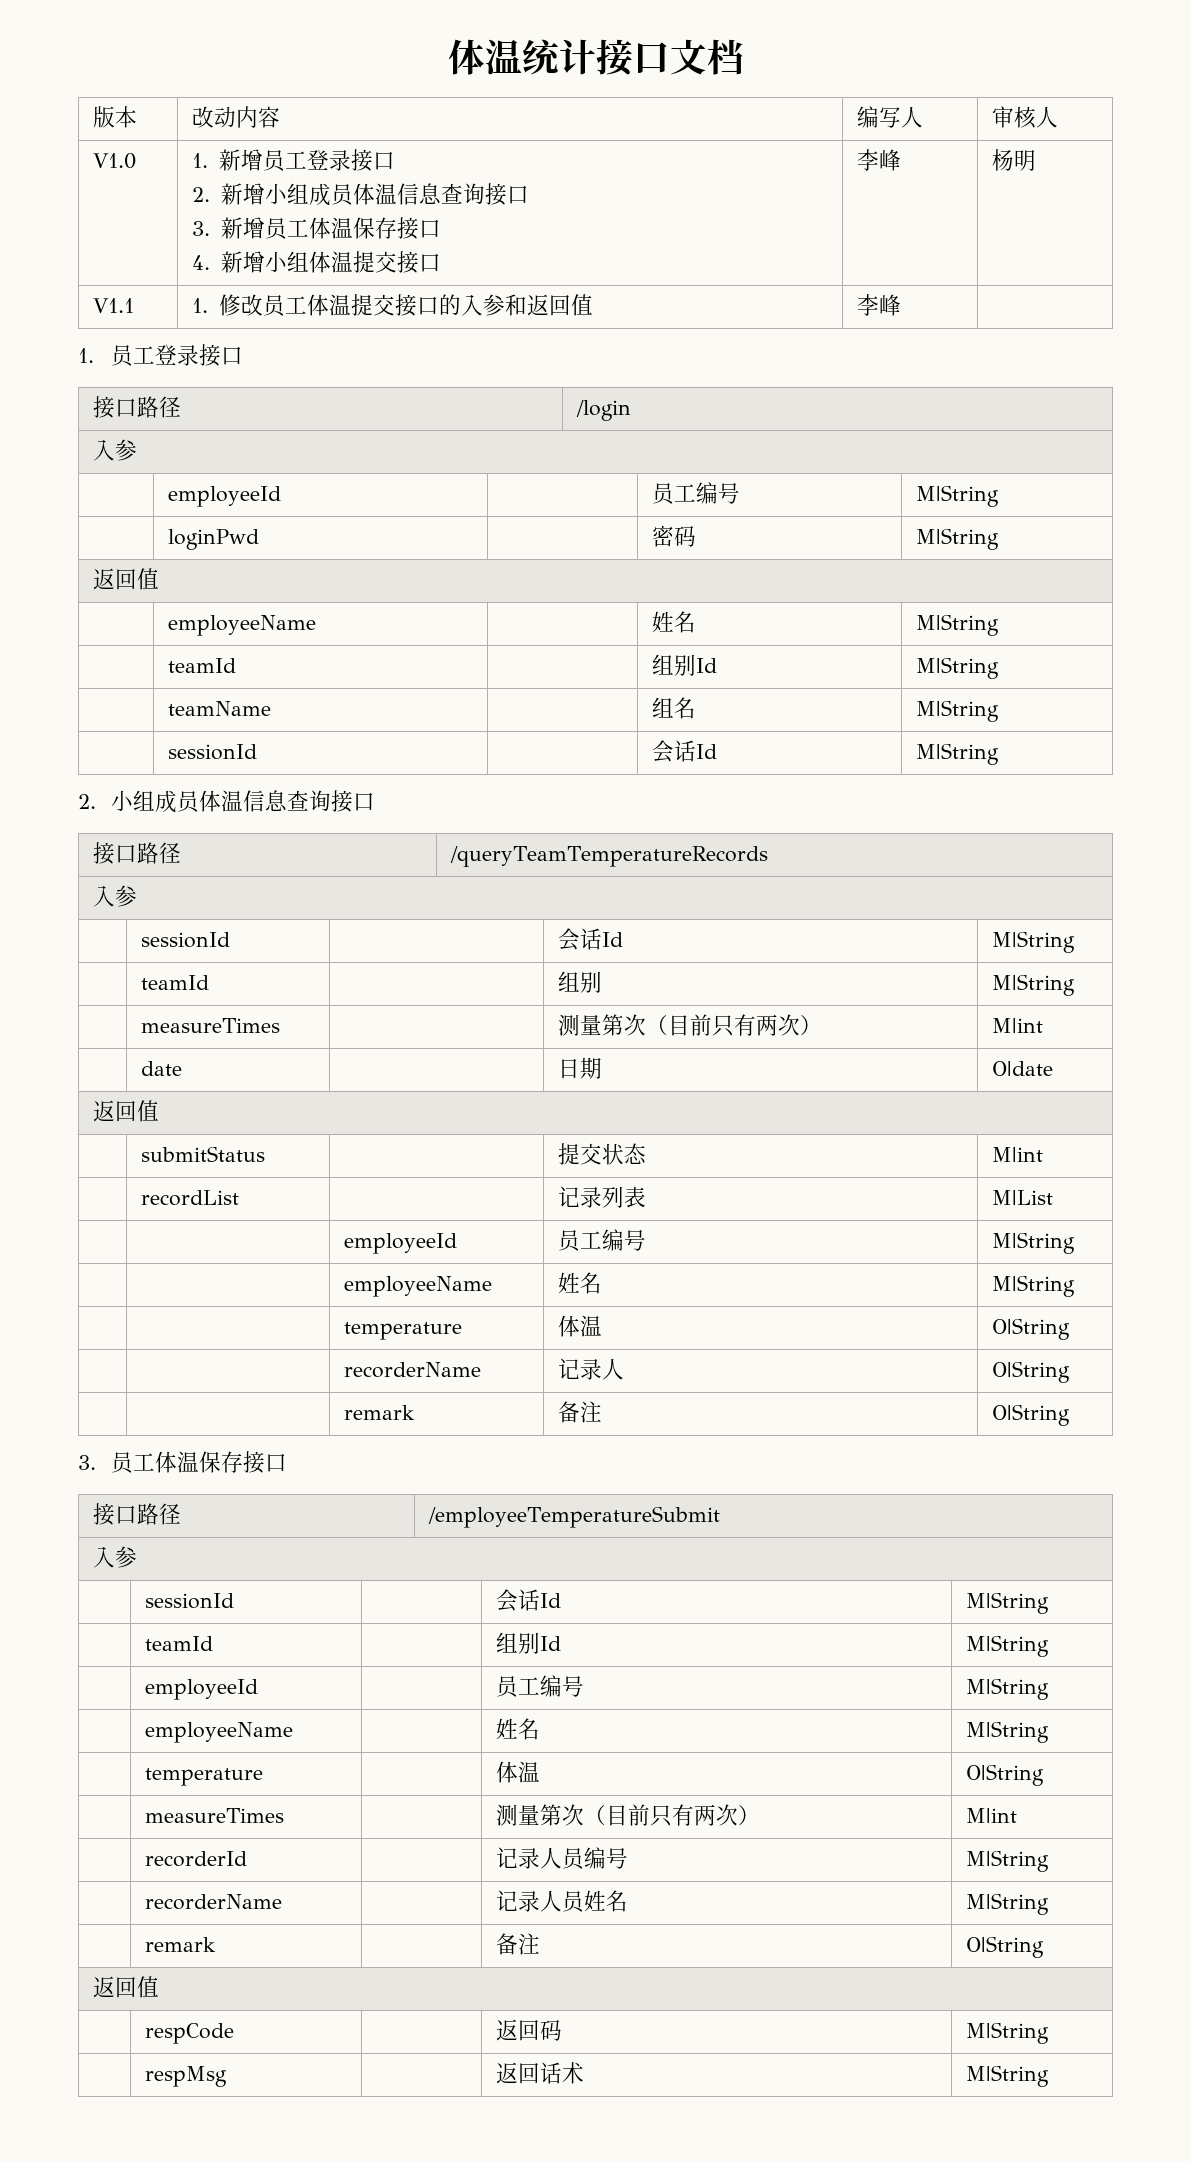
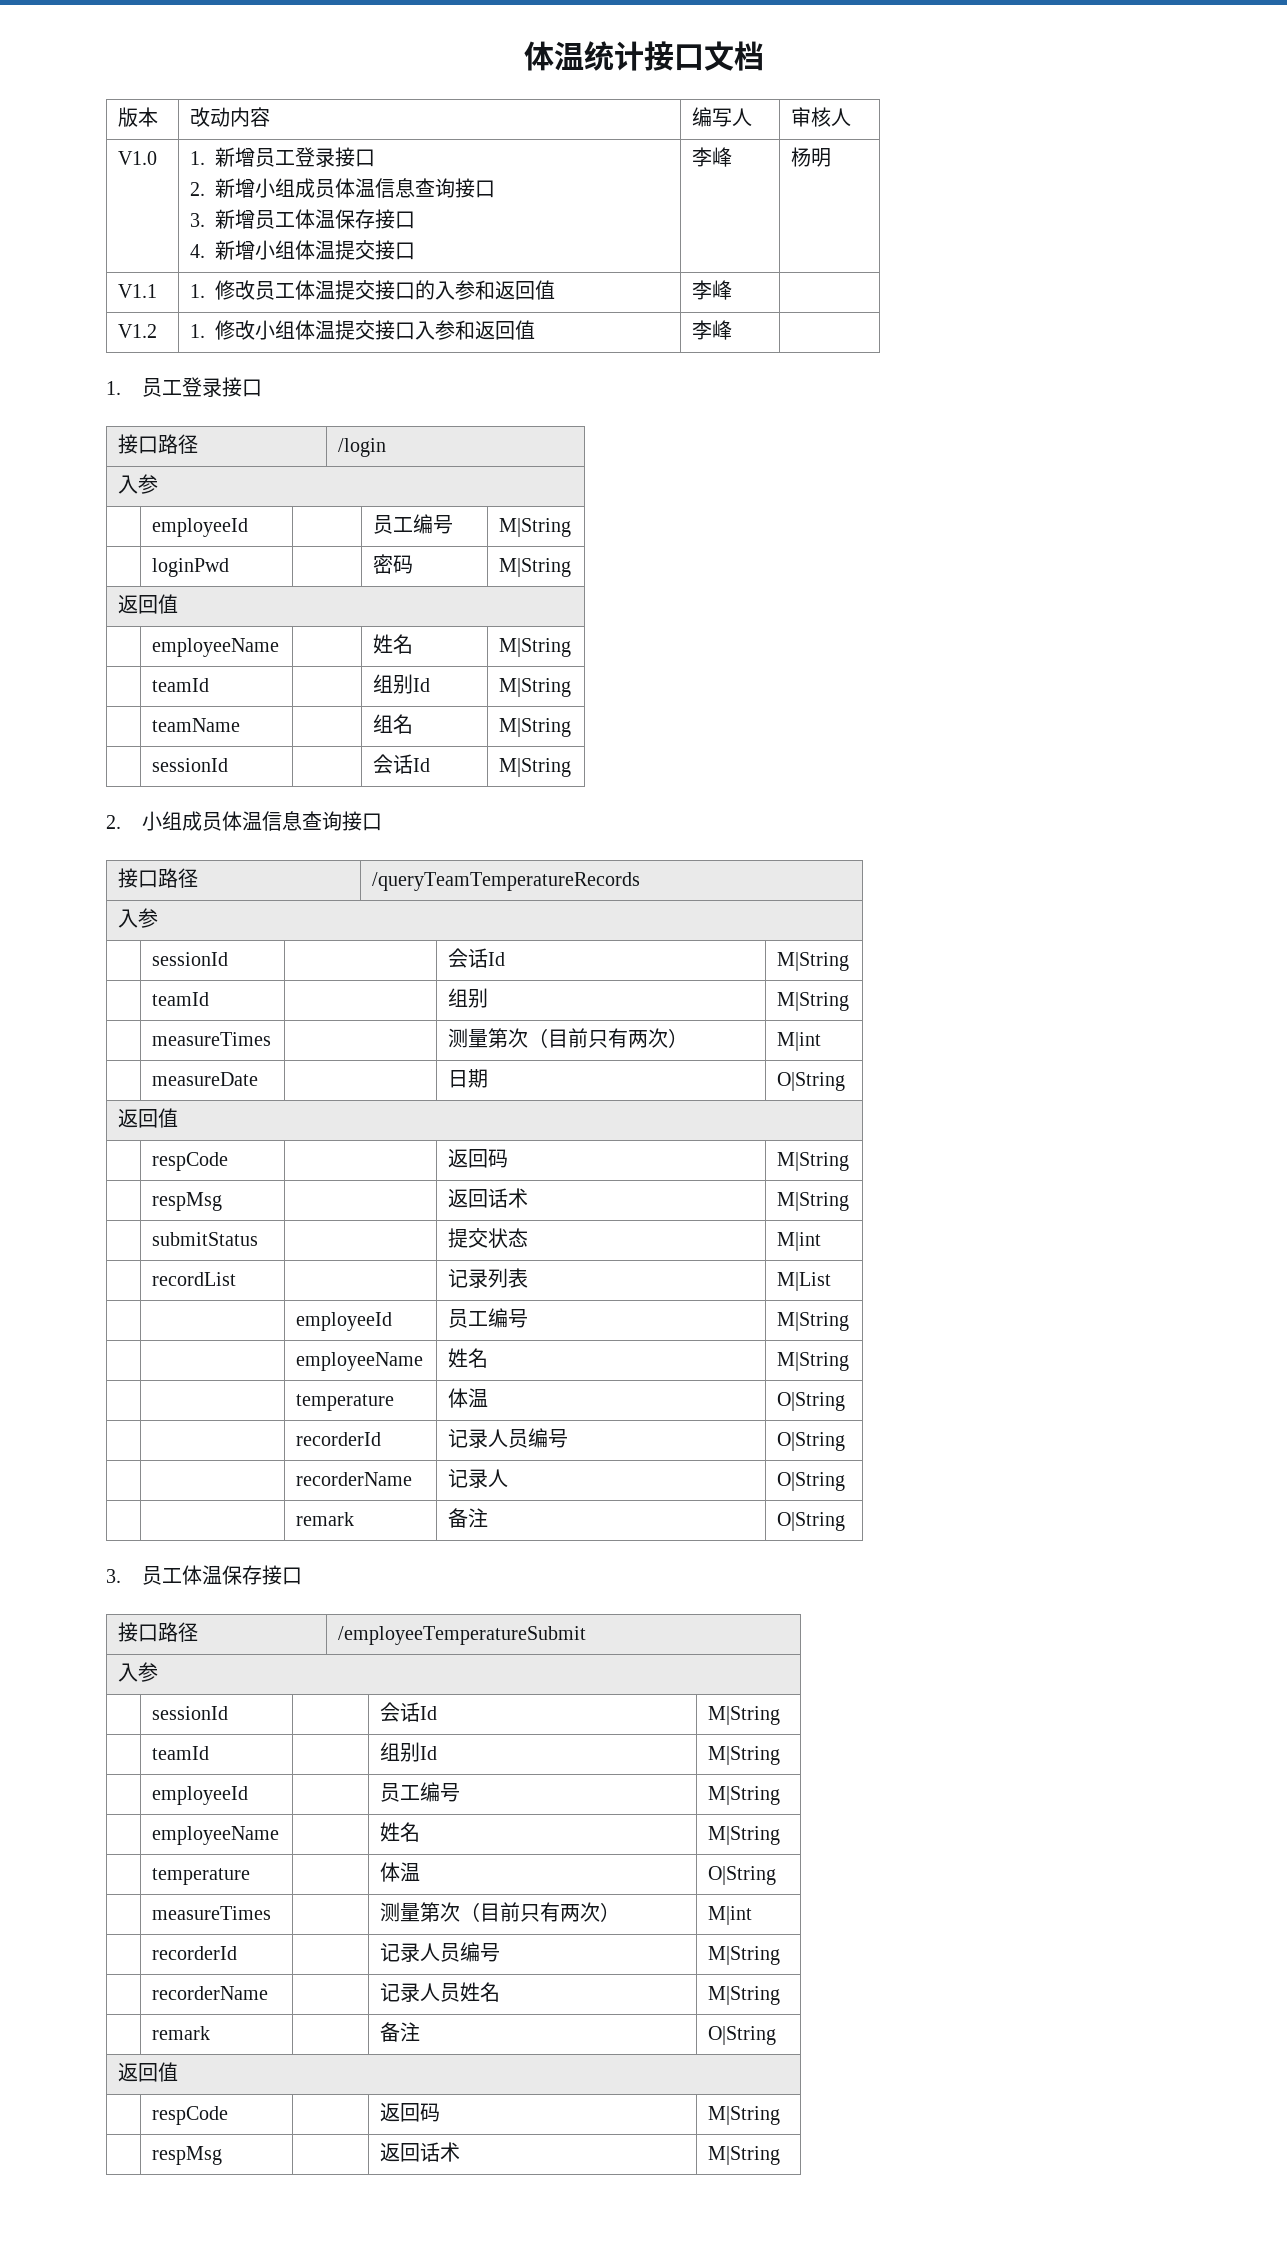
+ V1.2 | 1.修改小组体温提交接口入参和返回值 | 李峰 |
- | date | | 日期 | O|date
+ | measureDate | | 日期 | O|String
  返回值
+ | respCode | | 返回码 | M|String
+ | respMsg | | 返回话术 | M|String
+ | | recorderId | 记录人员编号 | O|String

